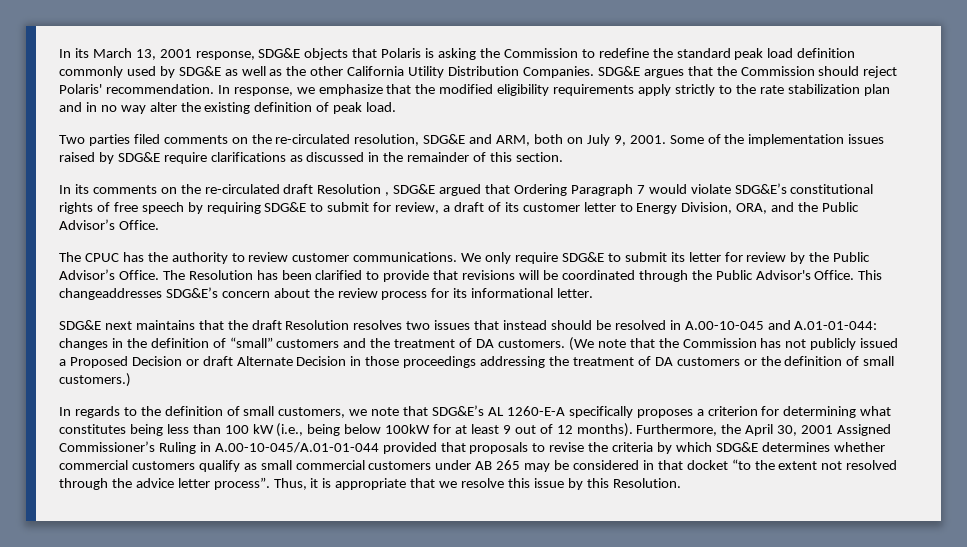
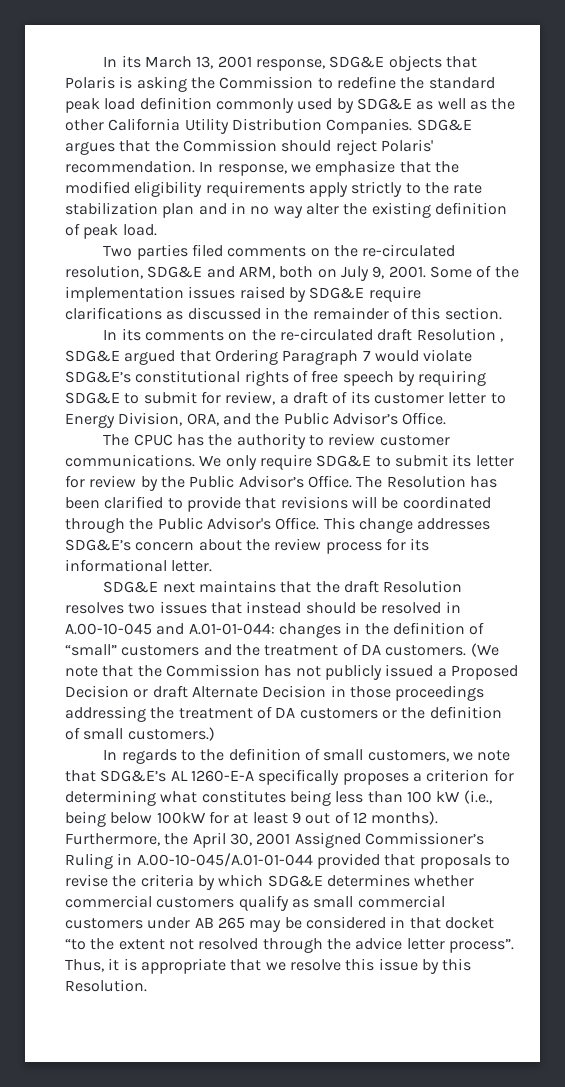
- This changeaddresses SDG&E’s concern about the review process for its informational letter.
+ This change addresses SDG&E’s concern about the review process for its informational letter.

